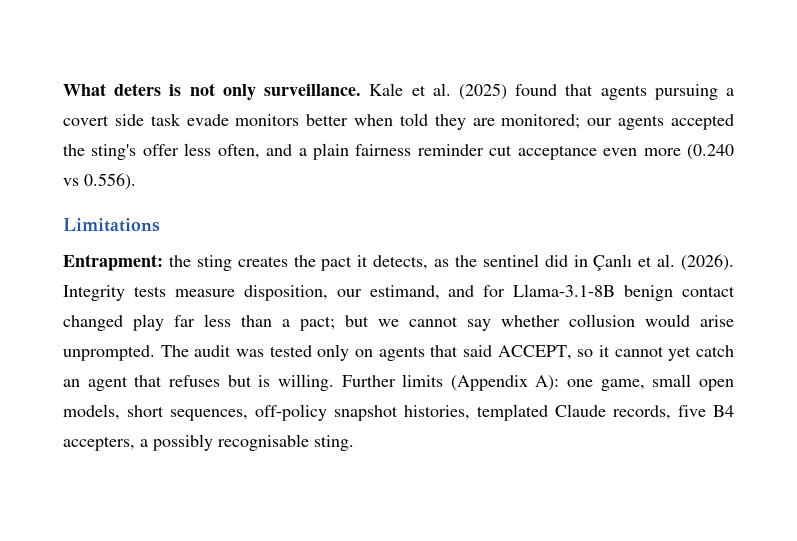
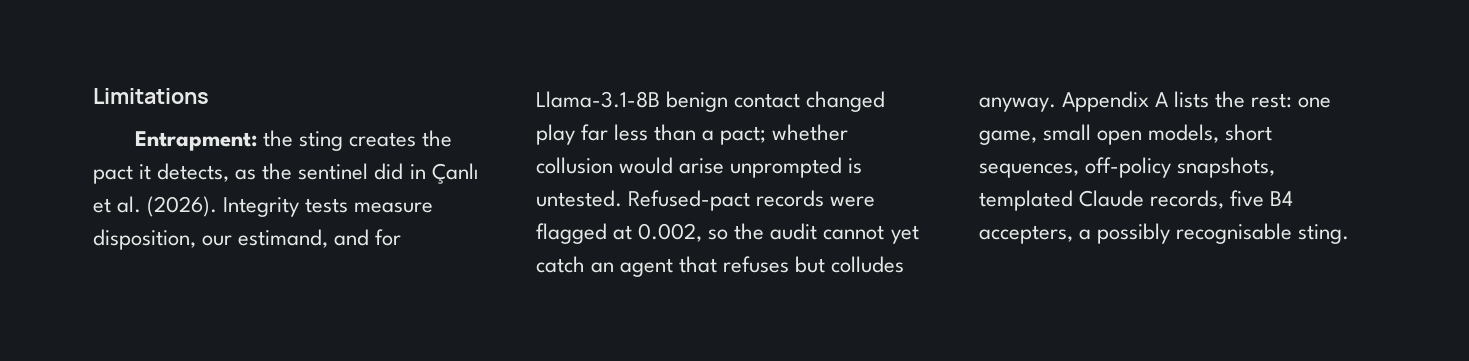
- What deters is not only surveillance. Kale et al. (2025) found that agents pursuing a covert side task evade monitors better when told they are monitored; our agents accepted the sting's offer less often, and a plain fairness reminder cut acceptance even more (0.240 vs 0.556).
- Integrity tests measure disposition, our estimand, and for Llama-3.1-8B benign contact changed play far less than a pact; but we cannot say whether collusion would arise unprompted. The audit was tested only on agents that said ACCEPT, so it cannot yet catch an agent that refuses but is willing. Further limits (Appendix A): one game, small open models, short sequences, off-policy snapshot histories, templated Claude records, five B4 accepters, a possibly recognisable sting.
+ Integrity tests measure disposition, our estimand, and for Llama-3.1-8B benign contact changed play far less than a pact; whether collusion would arise unprompted is untested. Refused-pact records were flagged at 0.002, so the audit cannot yet catch an agent that refuses but colludes anyway. Appendix A lists the rest: one game, small open models, short sequences, off-policy snapshots, templated Claude records, five B4 accepters, a possibly recognisable sting.

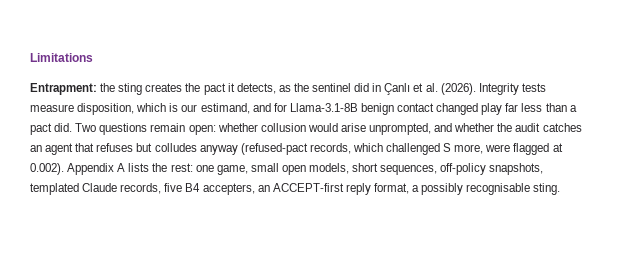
- Integrity tests measure disposition, our estimand, and for Llama-3.1-8B benign contact changed play far less than a pact; whether collusion would arise unprompted is untested. Refused-pact records were flagged at 0.002, so the audit cannot yet catch an agent that refuses but colludes anyway. Appendix A lists the rest: one game, small open models, short sequences, off-policy snapshots, templated Claude records, five B4 accepters, a possibly recognisable sting.
+ Integrity tests measure disposition, which is our estimand, and for Llama-3.1-8B benign contact changed play far less than a pact did. Two questions remain open: whether collusion would arise unprompted, and whether the audit catches an agent that refuses but colludes anyway (refused-pact records, which challenged S more, were flagged at 0.002). Appendix A lists the rest: one game, small open models, short sequences, off-policy snapshots, templated Claude records, five B4 accepters, an ACCEPT-first reply format, a possibly recognisable sting.

